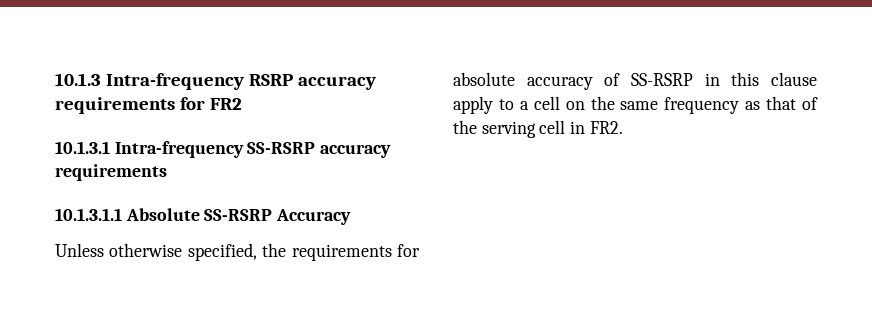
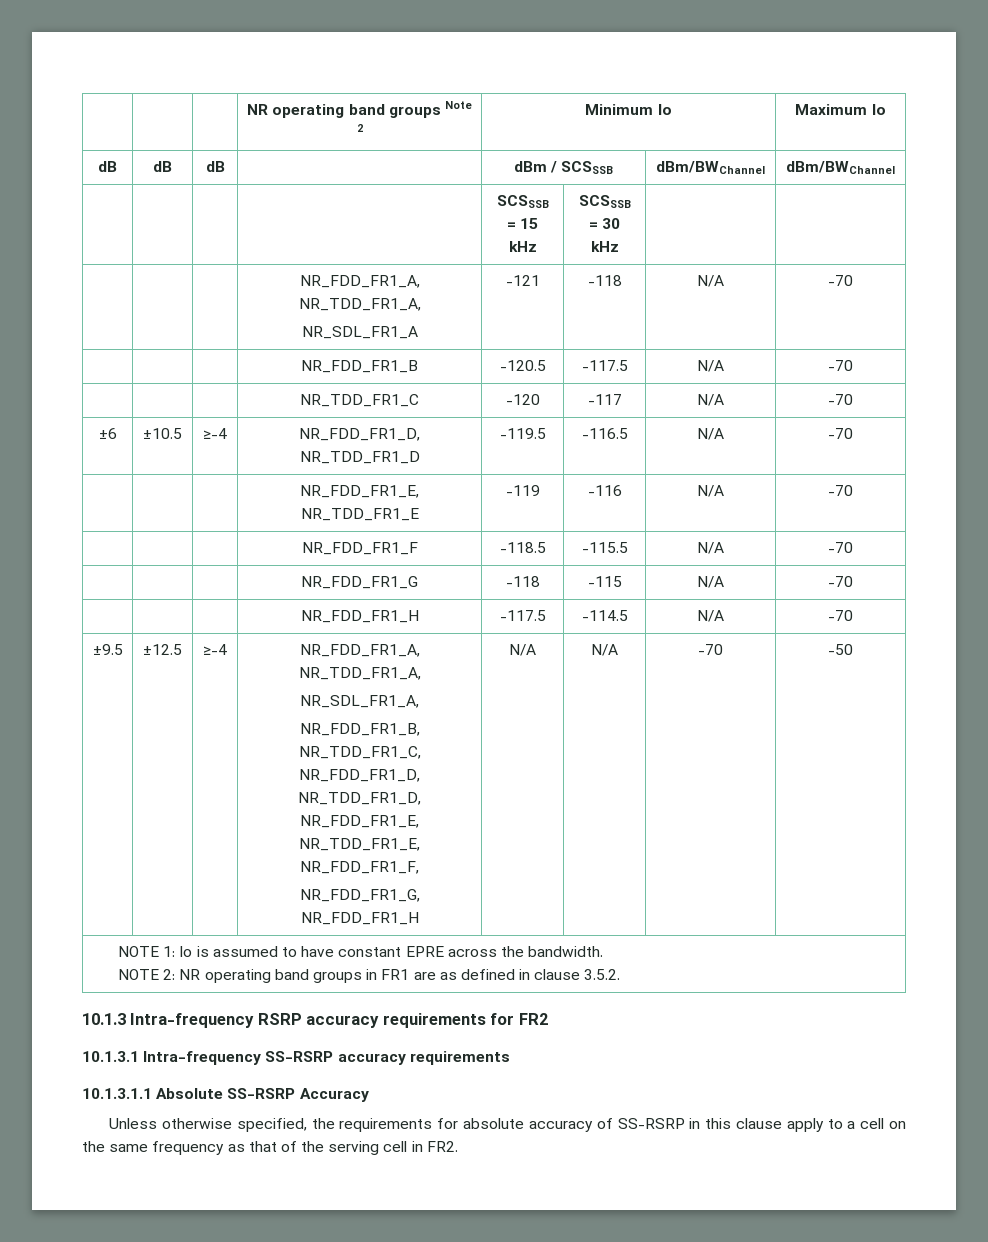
+ | | | NR operating band groups Note 2 | Minimum Io | Maximum Io
+ dB | dB | dB | | dBm / SCSSSB | dBm/BWChannel | dBm/BWChannel
+ | | | | SCSSSB = 15 kHz | SCSSSB = 30 kHz | |
+ | | | NR_FDD_FR1_A, NR_TDD_FR1_A,
+ NR_SDL_FR1_A | -121 | -118 | N/A | -70
+ | | | NR_FDD_FR1_B | -120.5 | -117.5 | N/A | -70
+ | | | NR_TDD_FR1_C | -120 | -117 | N/A | -70
+ ±6 | ±10.5 | ≥-4 | NR_FDD_FR1_D, NR_TDD_FR1_D | -119.5 | -116.5 | N/A | -70
+ | | | NR_FDD_FR1_E, NR_TDD_FR1_E | -119 | -116 | N/A | -70
+ | | | NR_FDD_FR1_F | -118.5 | -115.5 | N/A | -70
+ | | | NR_FDD_FR1_G | -118 | -115 | N/A | -70
+ | | | NR_FDD_FR1_H | -117.5 | -114.5 | N/A | -70
+ ±9.5 | ±12.5 | ≥-4 | NR_FDD_FR1_A, NR_TDD_FR1_A,
+ NR_SDL_FR1_A,
+ NR_FDD_FR1_B, NR_TDD_FR1_C, NR_FDD_FR1_D, NR_TDD_FR1_D, NR_FDD_FR1_E, NR_TDD_FR1_E, NR_FDD_FR1_F,
+ NR_FDD_FR1_G, NR_FDD_FR1_H | N/A | N/A | -70 | -50
+ NOTE 1: Io is assumed to have constant EPRE across the bandwidth.
+ NOTE 2: NR operating band groups in FR1 are as defined in clause 3.5.2.

